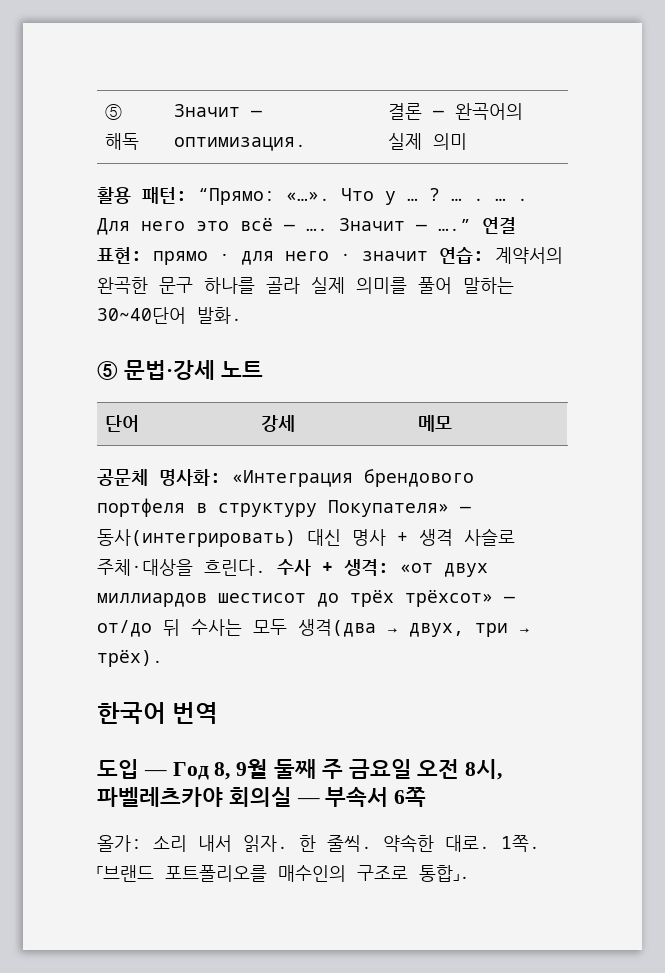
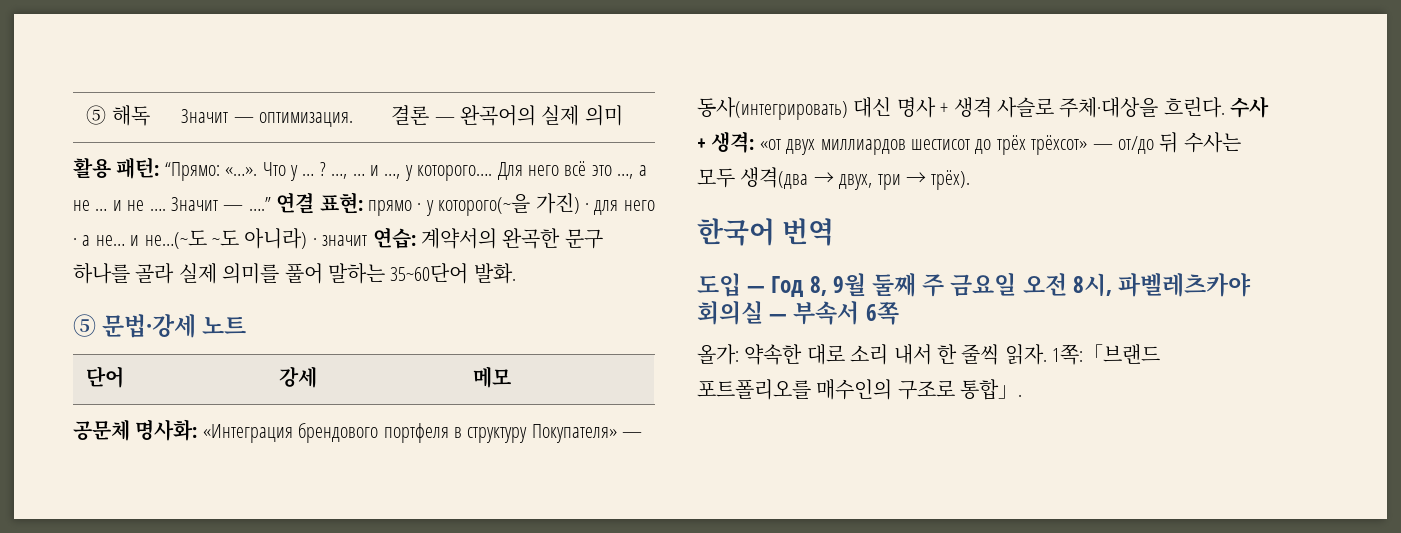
- … . … . Для него это всё — ….
+ …, … и …, у которого…. Для него всё это …, а не … и не ….
- 연결 표현: прямо · для него · значит 연습: 계약서의 완곡한 문구 하나를 골라 실제 의미를 풀어 말하는 30~40단어 발화.
+ 연결 표현: прямо · у которого(~을 가진) · для него · а не… и не…(~도 ~도 아니라) · значит 연습: 계약서의 완곡한 문구 하나를 골라 실제 의미를 풀어 말하는 35~60단어 발화.
- 올가: 소리 내서 읽자. 한 줄씩. 약속한 대로. 1쪽.「브랜드 포트폴리오를 매수인의 구조로 통합」.
+ 올가: 약속한 대로 소리 내서 한 줄씩 읽자. 1쪽:「브랜드 포트폴리오를 매수인의 구조로 통합」.

